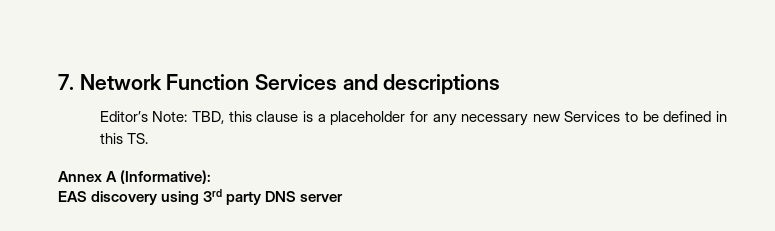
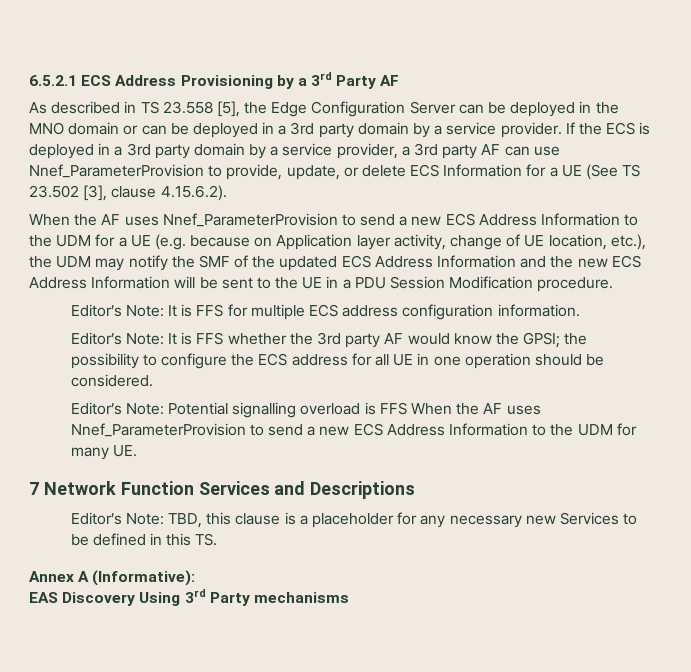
- 7. Network Function Services and descriptions
+ 6.5.2.1 ECS Address Provisioning by a 3rd Party AF
+ As described in TS 23.558 [5], the Edge Configuration Server can be deployed in the MNO domain or can be deployed in a 3rd party domain by a service provider. If the ECS is deployed in a 3rd party domain by a service provider, a 3rd party AF can use Nnef_ParameterProvision to provide, update, or delete ECS Information for a UE (See TS 23.502 [3], clause 4.15.6.2).
+ When the AF uses Nnef_ParameterProvision to send a new ECS Address Information to the UDM for a UE (e.g. because on Application layer activity, change of UE location, etc.), the UDM may notify the SMF of the updated ECS Address Information and the new ECS Address Information will be sent to the UE in a PDU Session Modification procedure.
+ Editor’s Note: It is FFS for multiple ECS address configuration information.
+ Editor’s Note: It is FFS whether the 3rd party AF would know the GPSI; the possibility to configure the ECS address for all UE in one operation should be considered.
+ Editor’s Note: Potential signalling overload is FFS When the AF uses Nnef_ParameterProvision to send a new ECS Address Information to the UDM for many UE.
+ 7 Network Function Services and Descriptions
- EAS discovery using 3rd party DNS server
+ EAS Discovery Using 3rd Party mechanisms

